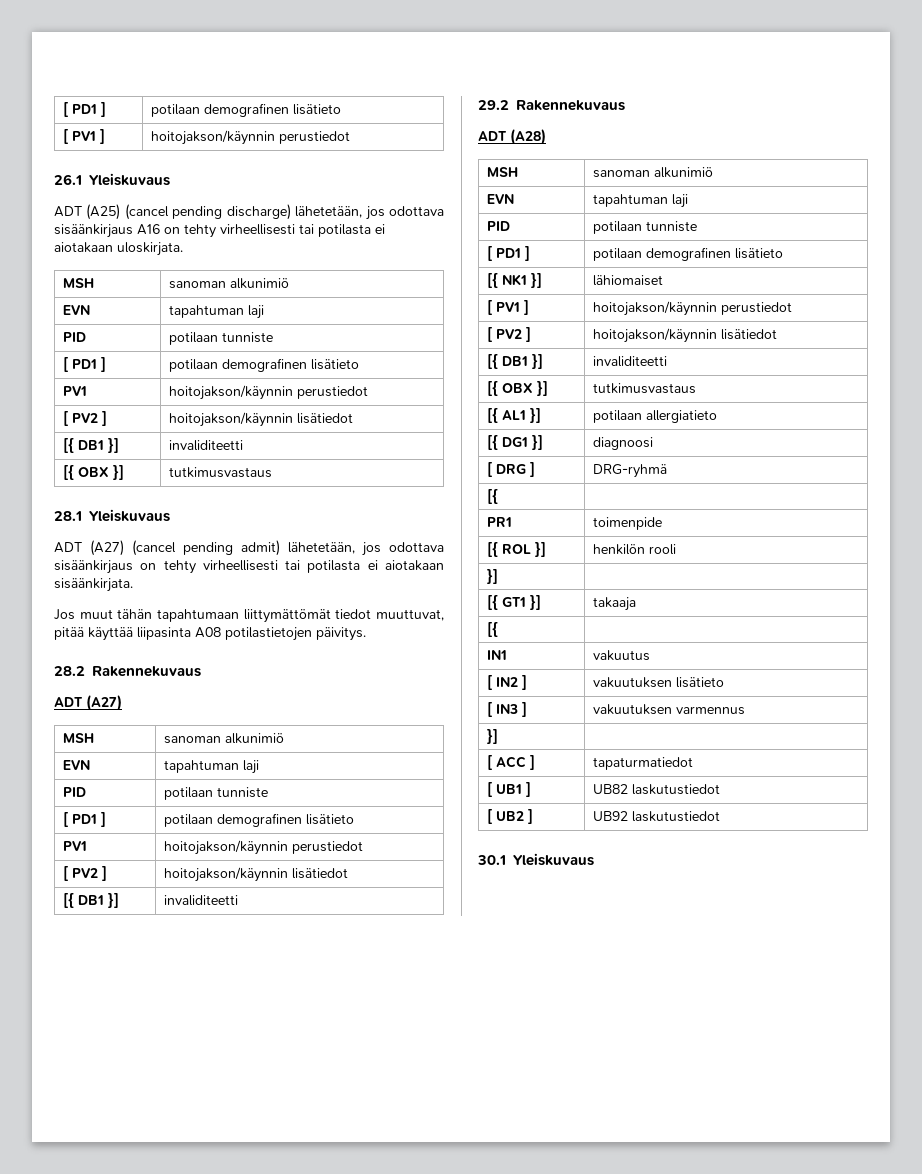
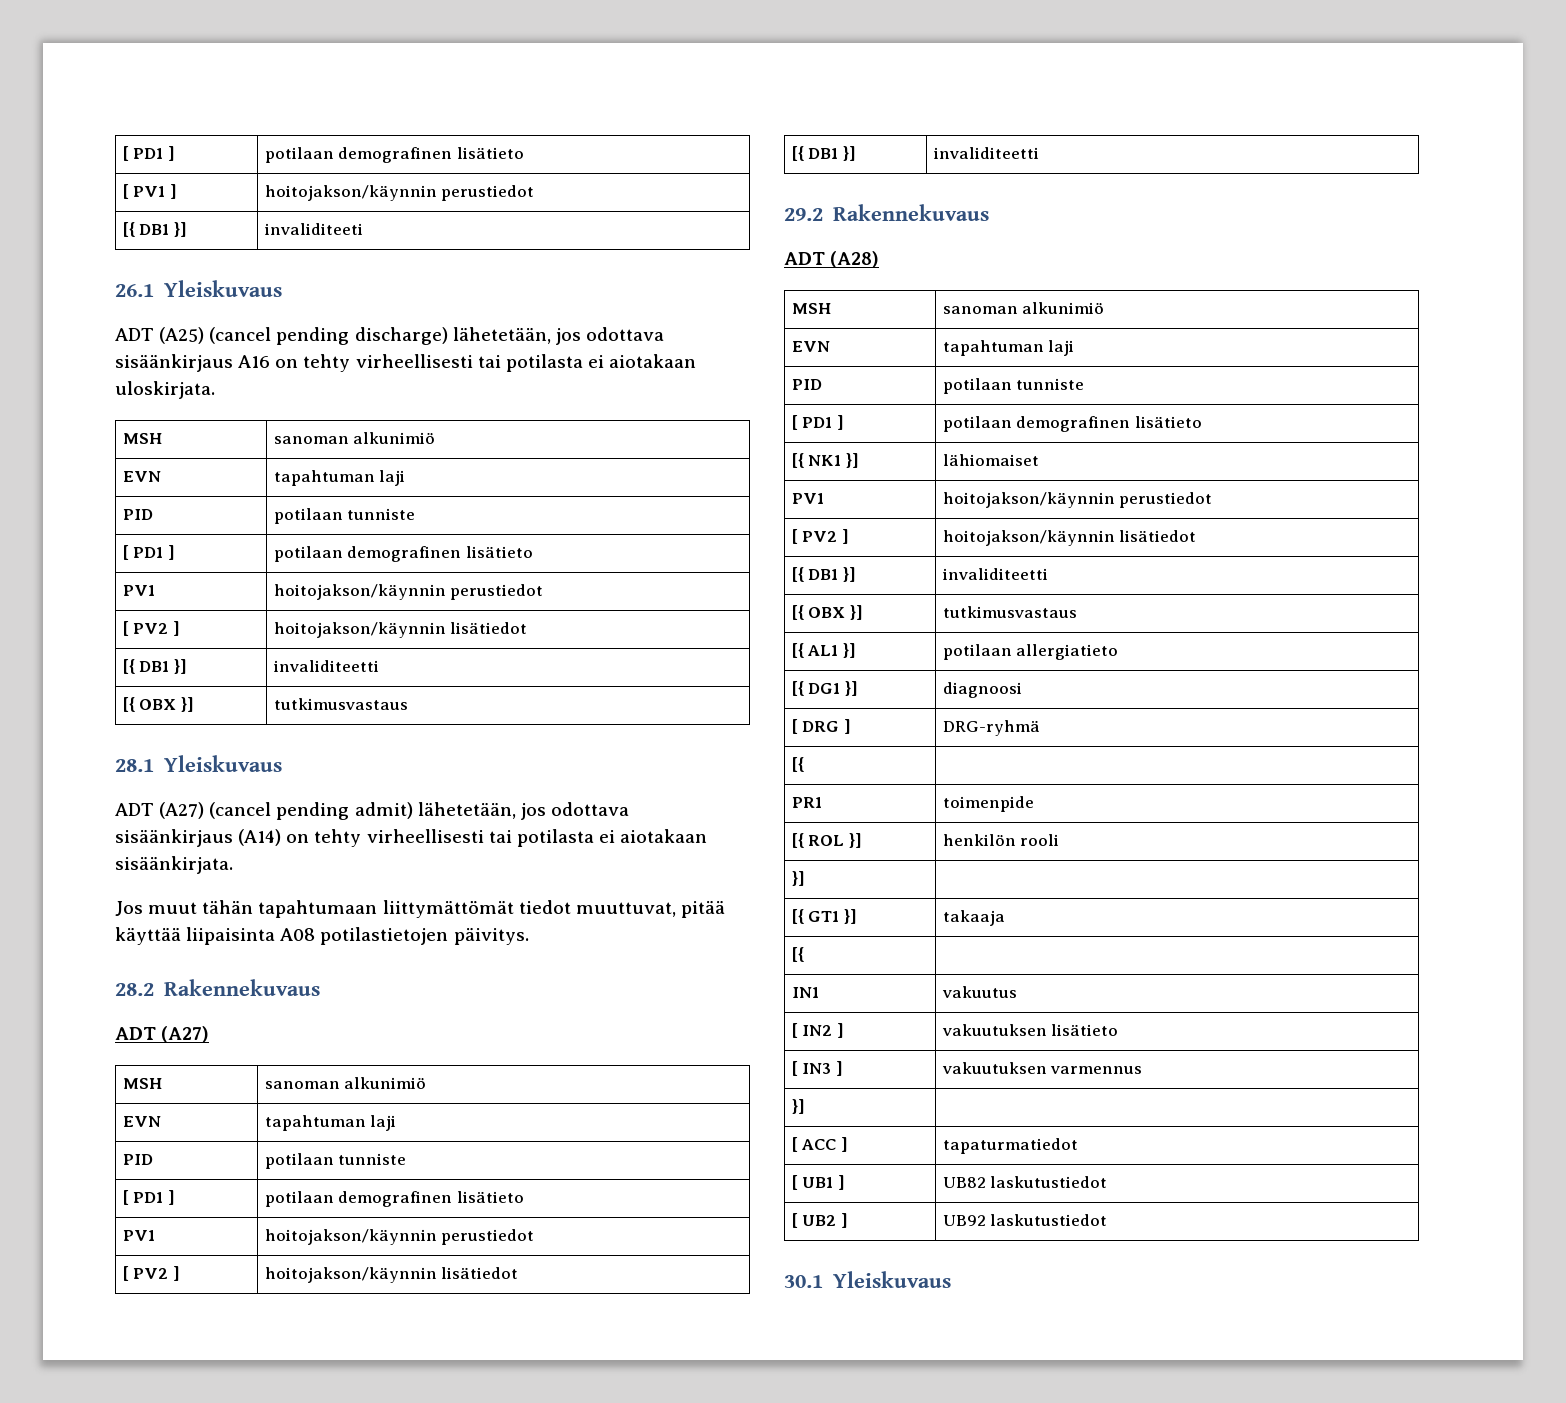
+ [{ DB1 }] | invaliditeeti
- ADT (A27) (cancel pending admit) lähetetään, jos odottava sisäänkirjaus on tehty virheellisesti tai potilasta ei aiotakaan sisäänkirjata.
+ ADT (A27) (cancel pending admit) lähetetään, jos odottava sisäänkirjaus (A14) on tehty virheellisesti tai potilasta ei aiotakaan sisäänkirjata.
- Jos muut tähän tapahtumaan liittymättömät tiedot muuttuvat, pitää käyttää liipasinta A08 potilastietojen päivitys.
+ Jos muut tähän tapahtumaan liittymättömät tiedot muuttuvat, pitää käyttää liipaisinta A08 potilastietojen päivitys.
  [{ NK1 }] | lähiomaiset
- [ PV1 ] | hoitojakson/käynnin perustiedot
+ PV1 | hoitojakson/käynnin perustiedot

